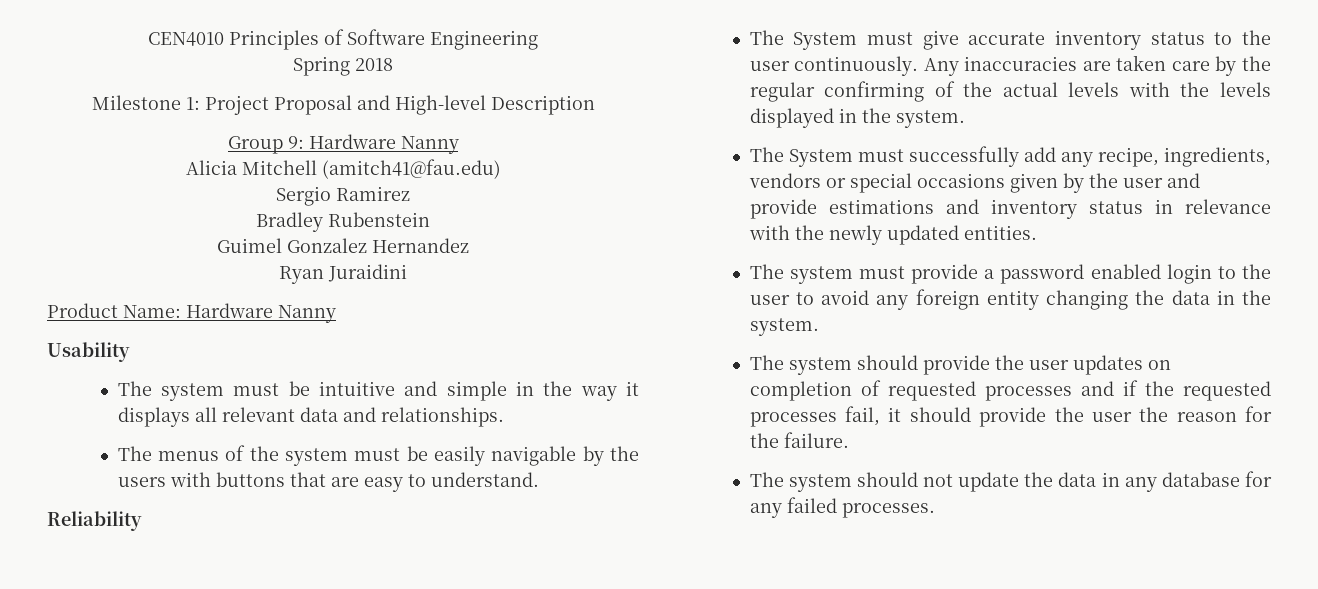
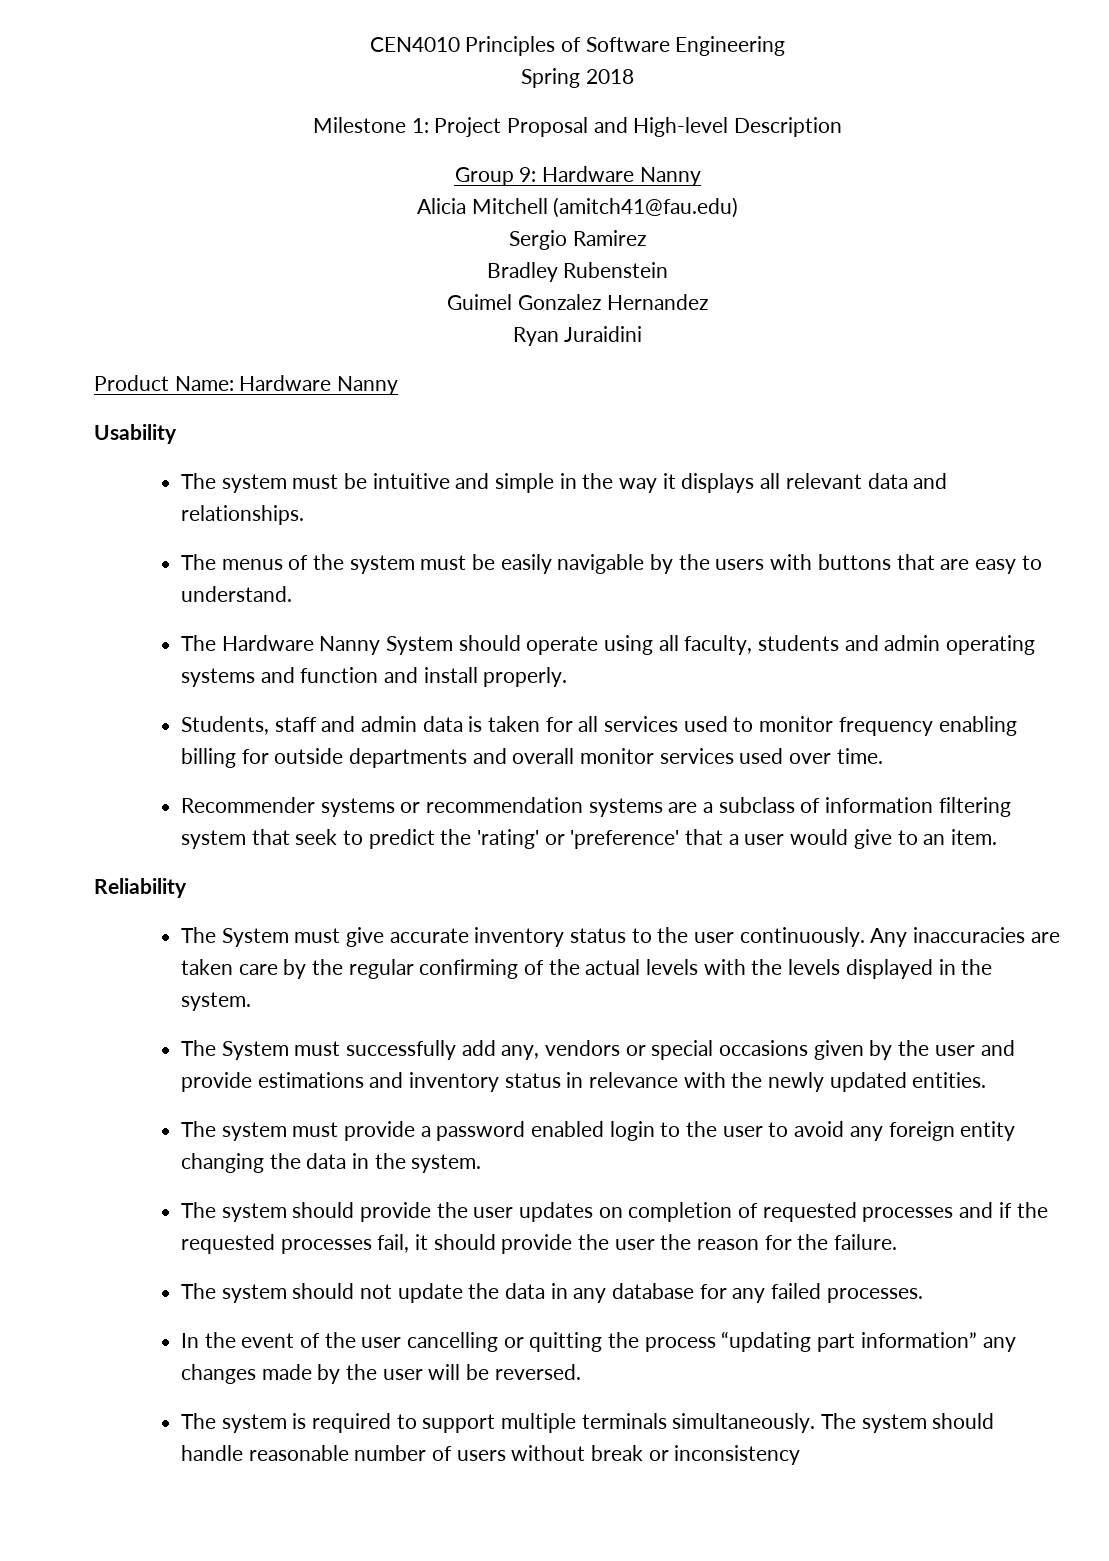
+ The Hardware Nanny System should operate using all faculty, students and admin operating systems and function and install properly.
+ Students, staff and admin data is taken for all services used to monitor frequency enabling billing for outside departments and overall monitor services used over time.
+ Recommender systems or recommendation systems are a subclass of information filtering system that seek to predict the 'rating' or 'preference' that a user would give to an item.
- The System must successfully add any recipe, ingredients, vendors or special occasions given by the user and provide estimations and inventory status in relevance with the newly updated entities.
+ The System must successfully add any, vendors or special occasions given by the user and provide estimations and inventory status in relevance with the newly updated entities.
+ In the event of the user cancelling or quitting the process “updating part information” any changes made by the user will be reversed.
+ The system is required to support multiple terminals simultaneously. The system should handle reasonable number of users without break or inconsistency

